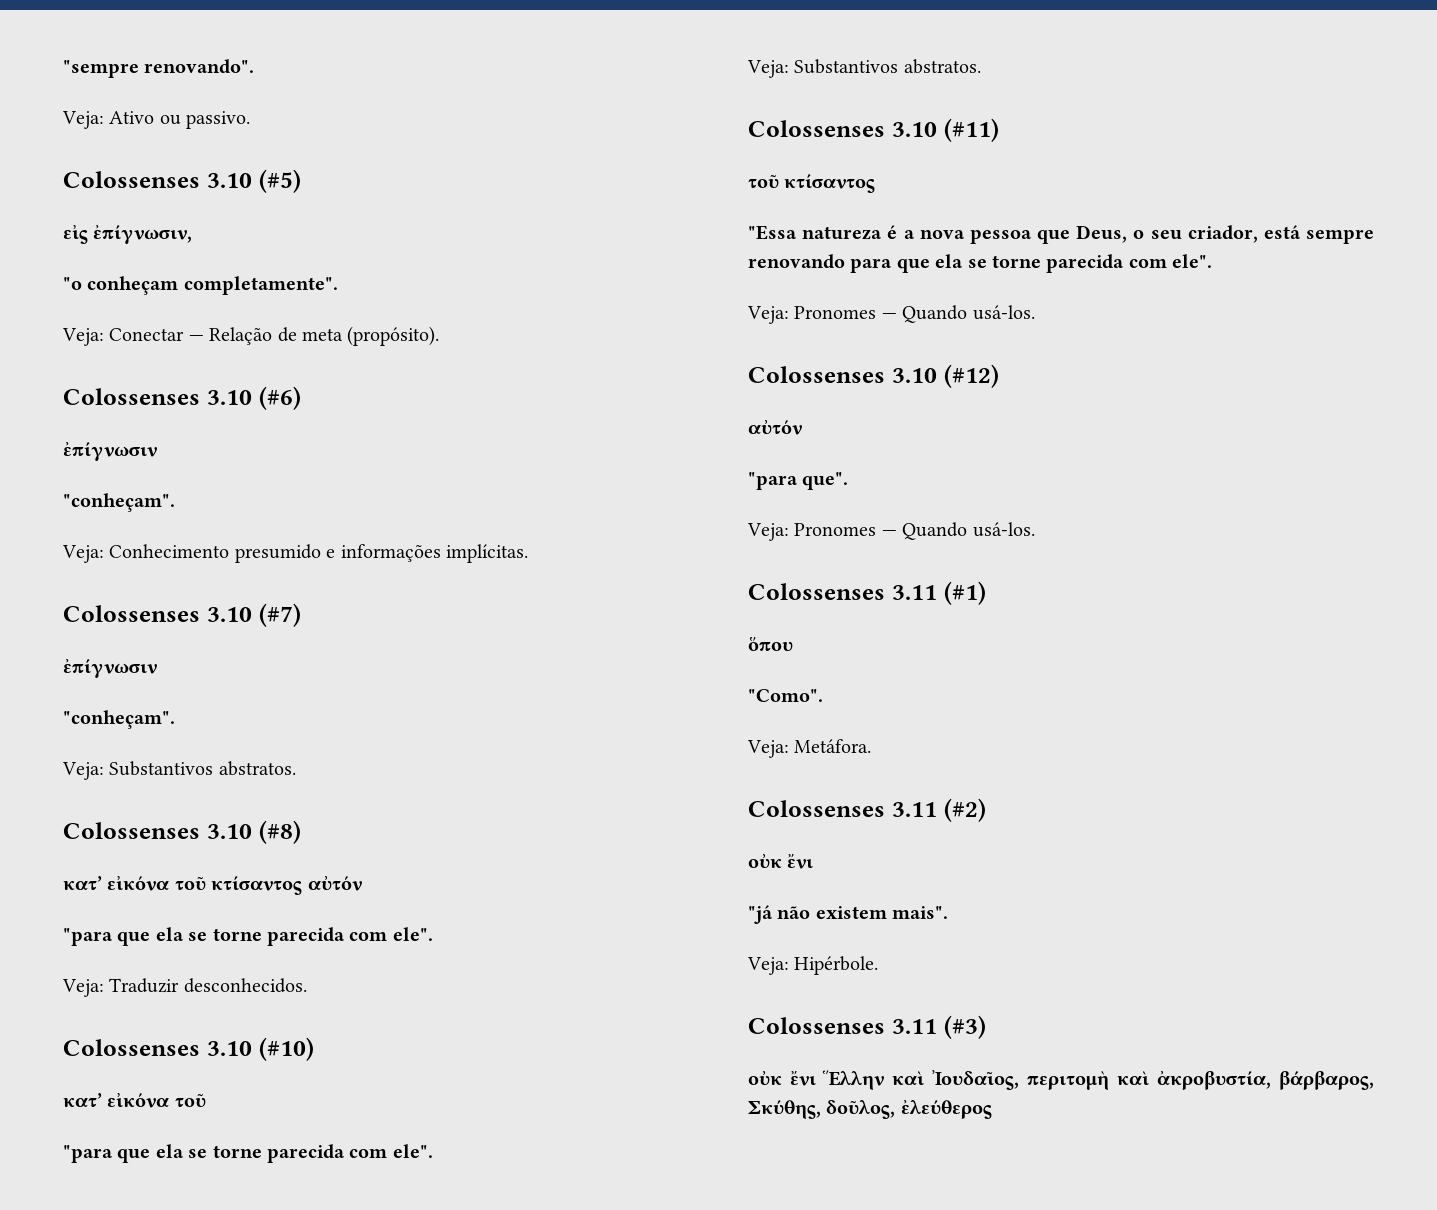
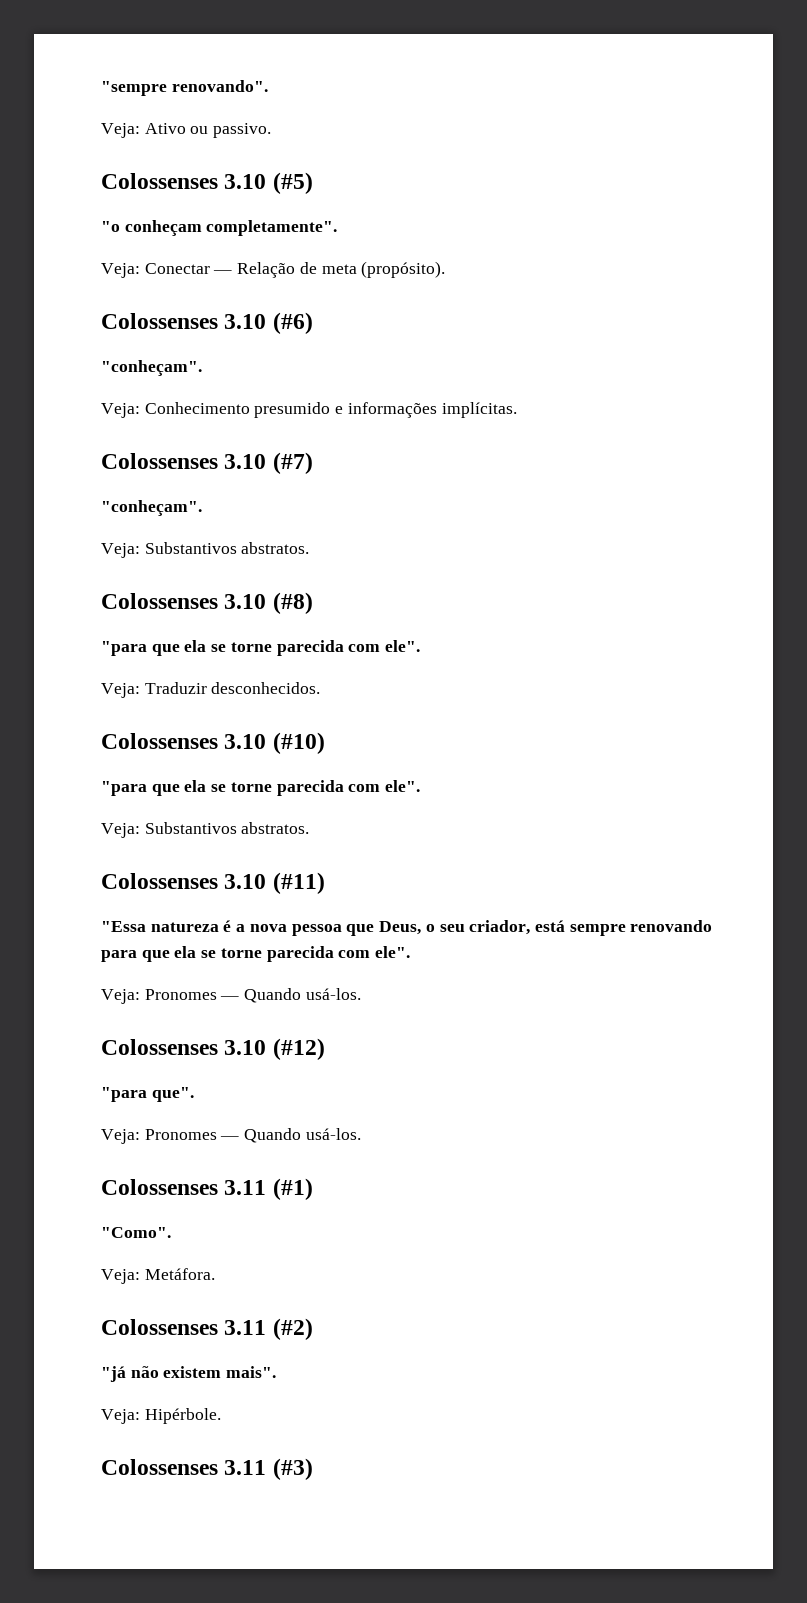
- εἰς ἐπίγνωσιν,
  Colossenses 3.10 (#6)
- ἐπίγνωσιν
  Colossenses 3.10 (#7)
- ἐπίγνωσιν
- κατ’ εἰκόνα τοῦ κτίσαντος αὐτόν
  Colossenses 3.10 (#10)
- κατ’ εἰκόνα τοῦ
  Colossenses 3.10 (#11)
- τοῦ κτίσαντος
  Colossenses 3.10 (#12)
- αὐτόν
- ὅπου
  Colossenses 3.11 (#2)
- οὐκ ἔνι
- οὐκ ἔνι Ἕλλην καὶ Ἰουδαῖος, περιτομὴ καὶ ἀκροβυστία, βάρβαρος, Σκύθης, δοῦλος, ἐλεύθερος

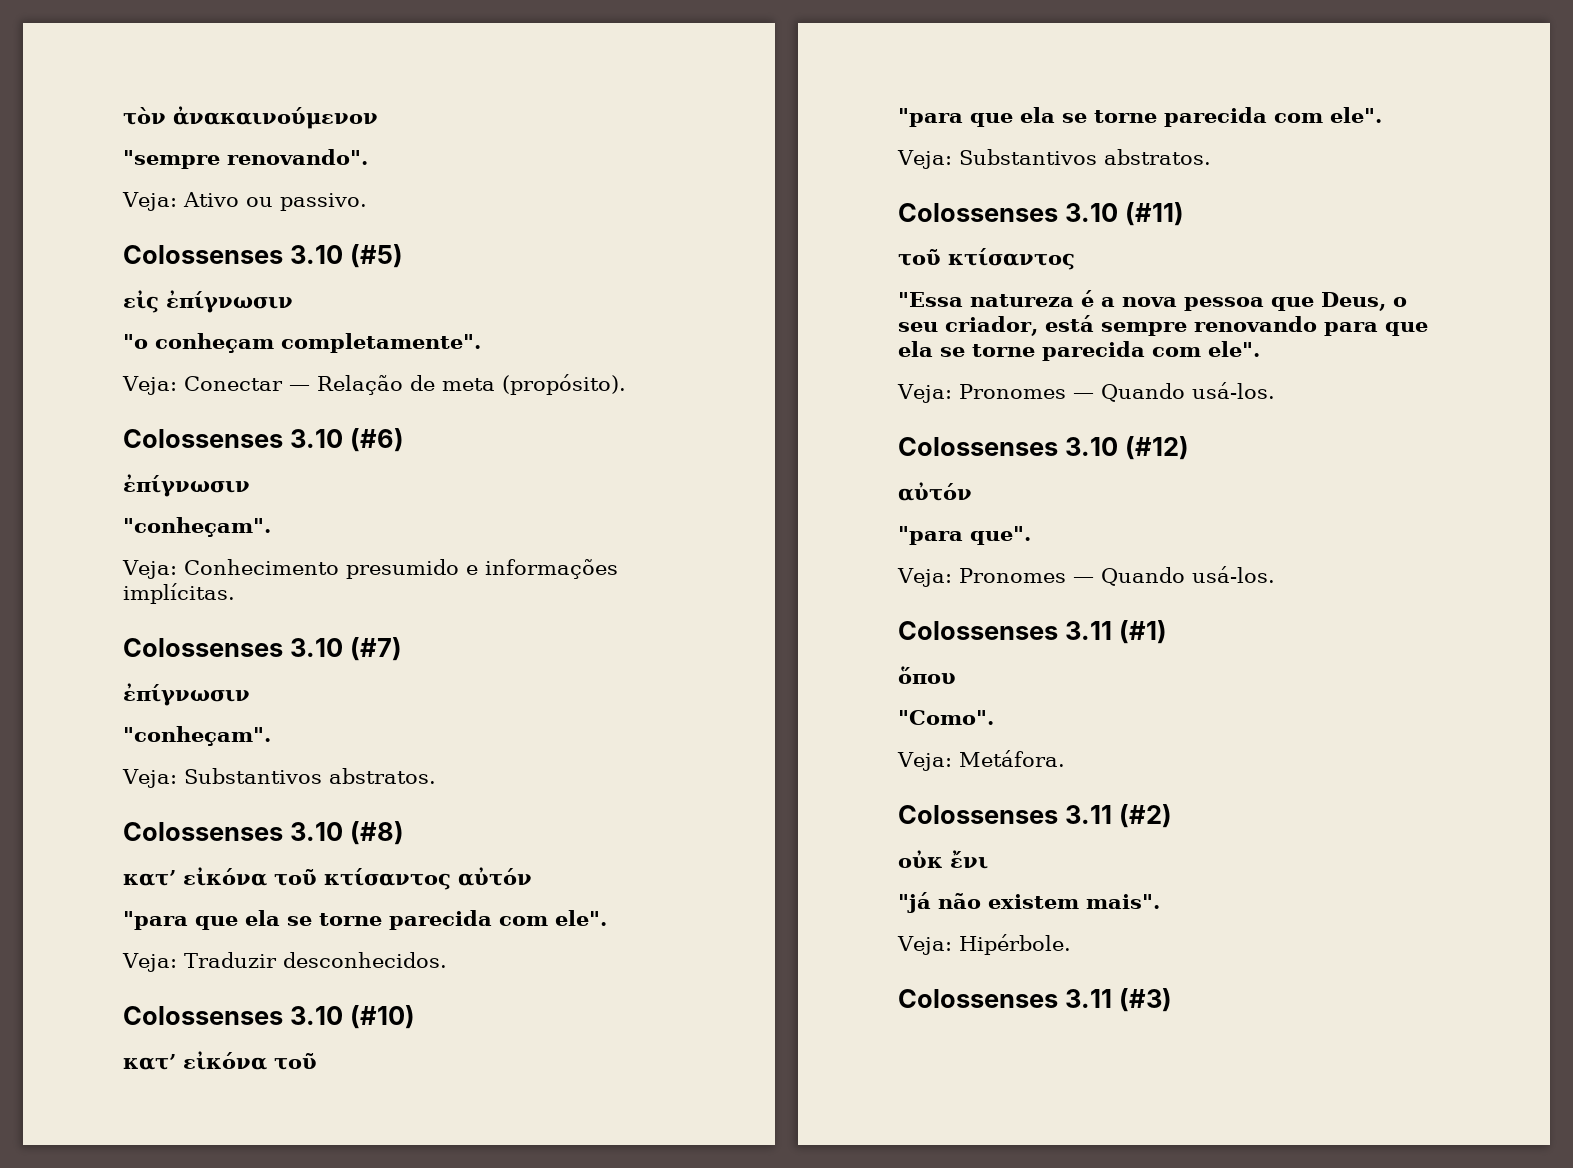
+ τὸν ἀνακαινούμενον
+ εἰς ἐπίγνωσιν
  Colossenses 3.10 (#6)
+ ἐπίγνωσιν
  Colossenses 3.10 (#7)
+ ἐπίγνωσιν
+ κατ’ εἰκόνα τοῦ κτίσαντος αὐτόν
  Colossenses 3.10 (#10)
+ κατ’ εἰκόνα τοῦ
  Colossenses 3.10 (#11)
+ τοῦ κτίσαντος
  Colossenses 3.10 (#12)
+ αὐτόν
+ ὅπου
+ οὐκ ἔνι

